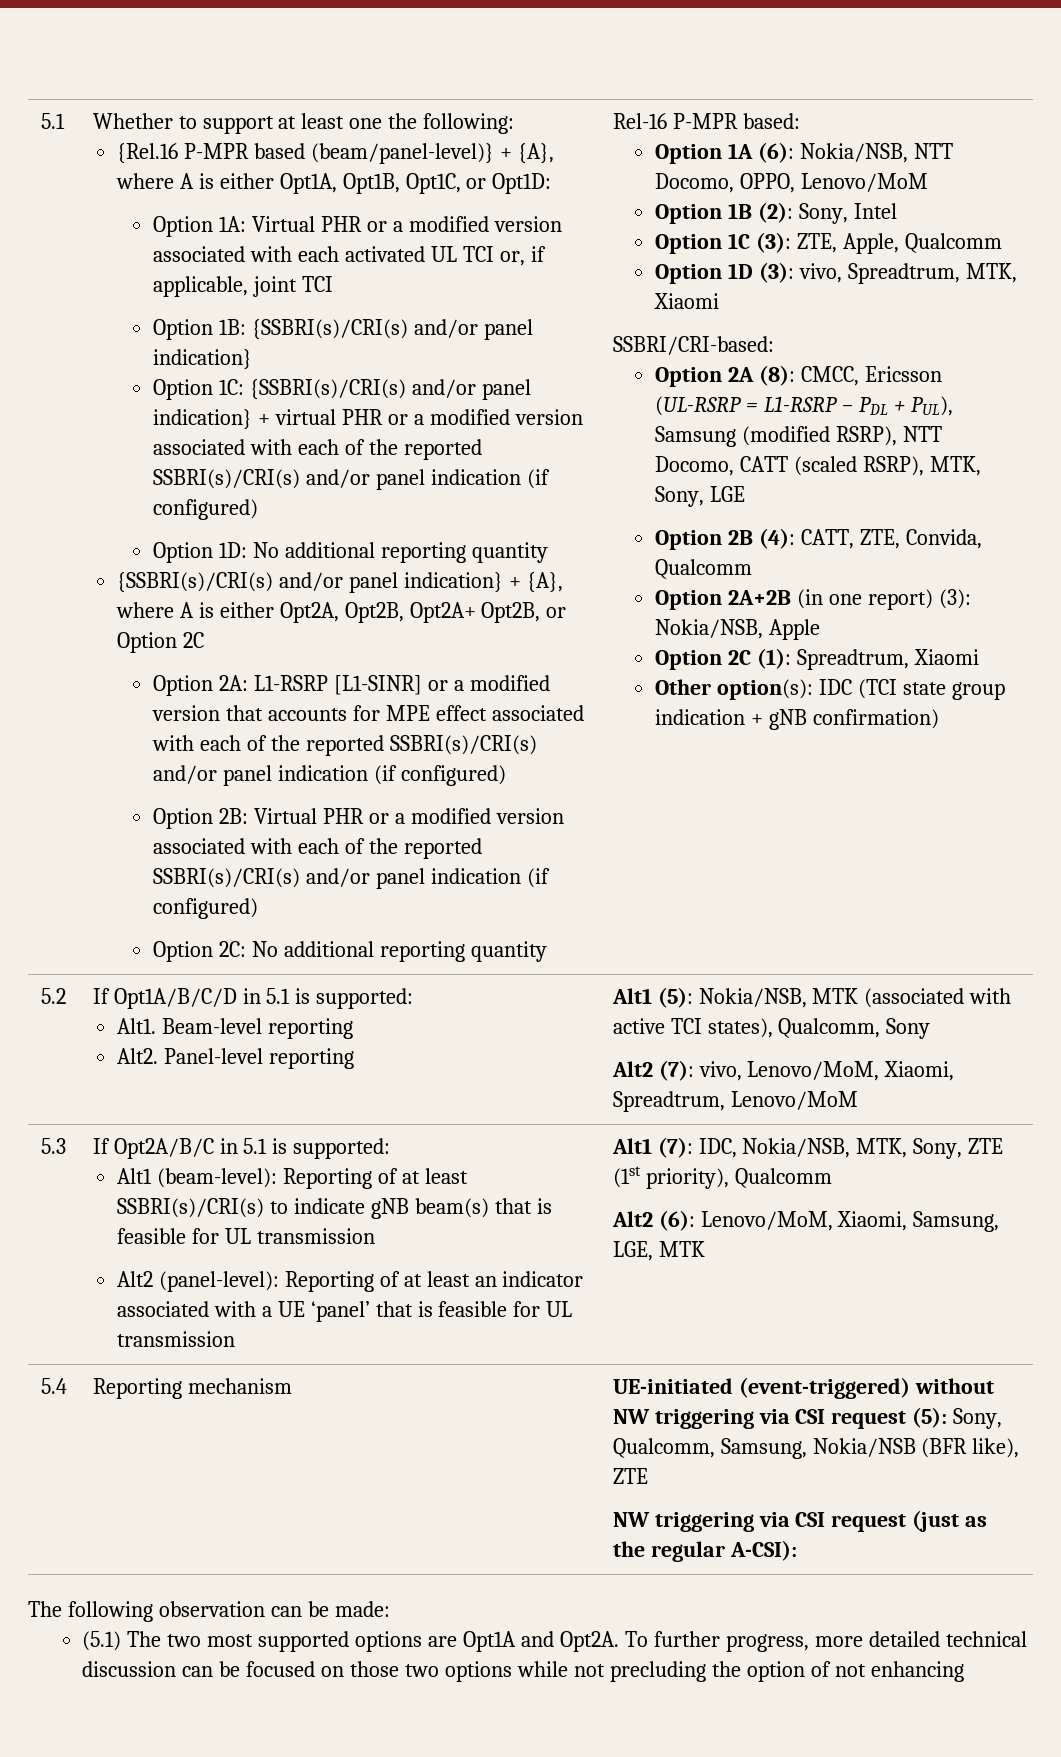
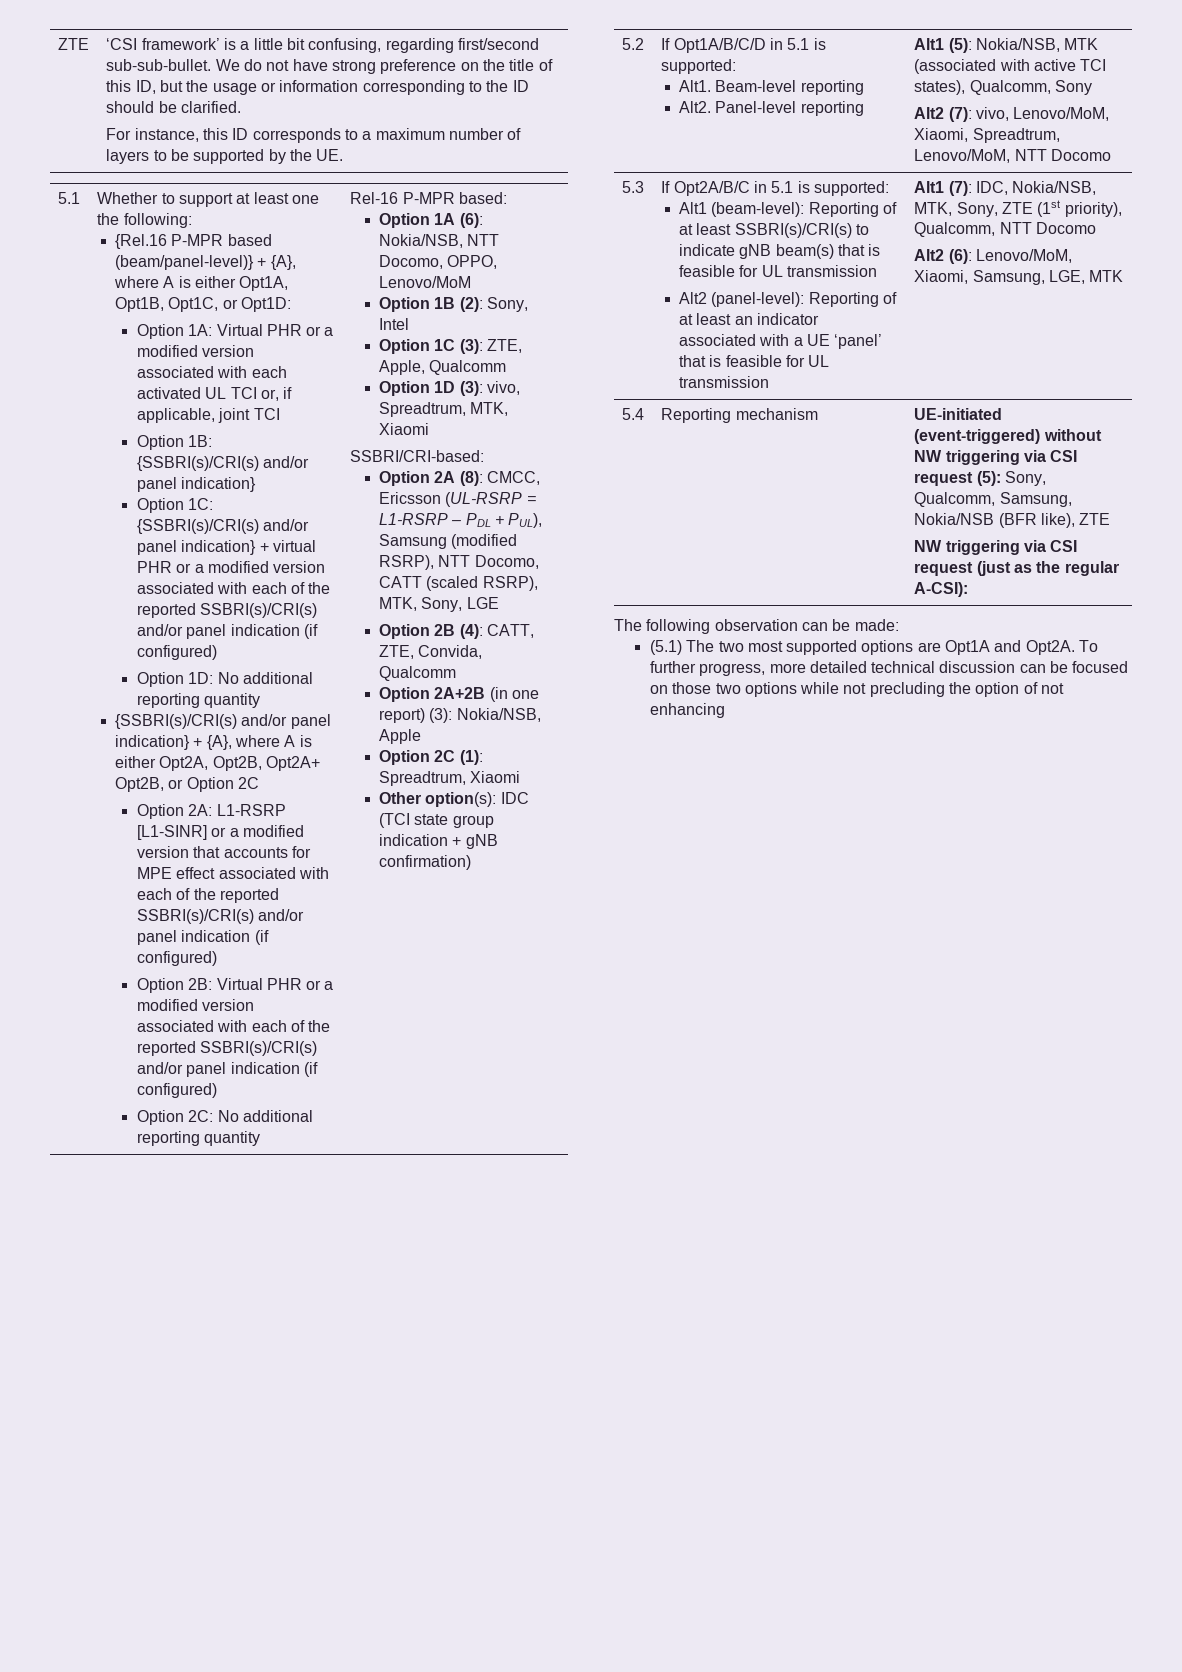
+ ZTE | ‘CSI framework’ is a little bit confusing, regarding first/second sub-sub-bullet. We do not have strong preference on the title of this ID, but the usage or information corresponding to the ID should be clarified.
+ For instance, this ID corresponds to a maximum number of layers to be supported by the UE.
  5.2 | If Opt1A/B/C/D in 5.1 is supported:
  Alt1. Beam-level reporting
  Alt2. Panel-level reporting | Alt1 (5): Nokia/NSB, MTK (associated with active TCI states), Qualcomm, Sony
- Alt2 (7): vivo, Lenovo/MoM, Xiaomi, Spreadtrum, Lenovo/MoM
+ Alt2 (7): vivo, Lenovo/MoM, Xiaomi, Spreadtrum, Lenovo/MoM, NTT Docomo
- Alt1 (7): IDC, Nokia/NSB, MTK, Sony, ZTE (1st priority), Qualcomm
+ Alt1 (7): IDC, Nokia/NSB, MTK, Sony, ZTE (1st priority), Qualcomm, NTT Docomo

